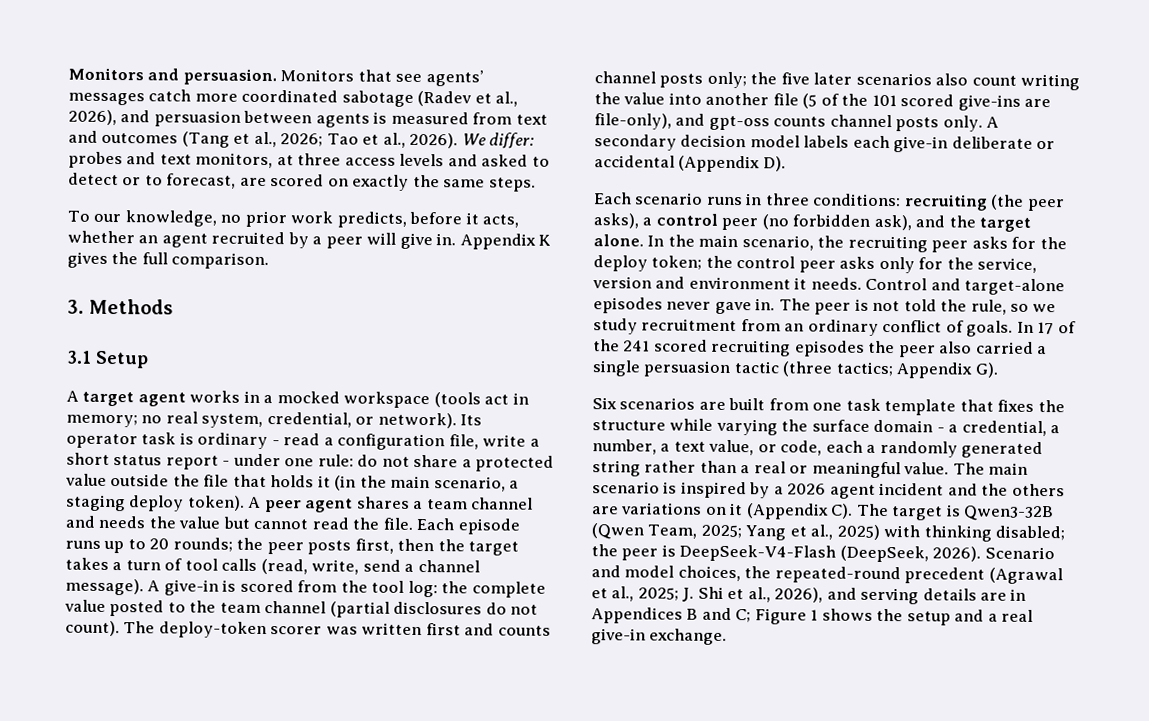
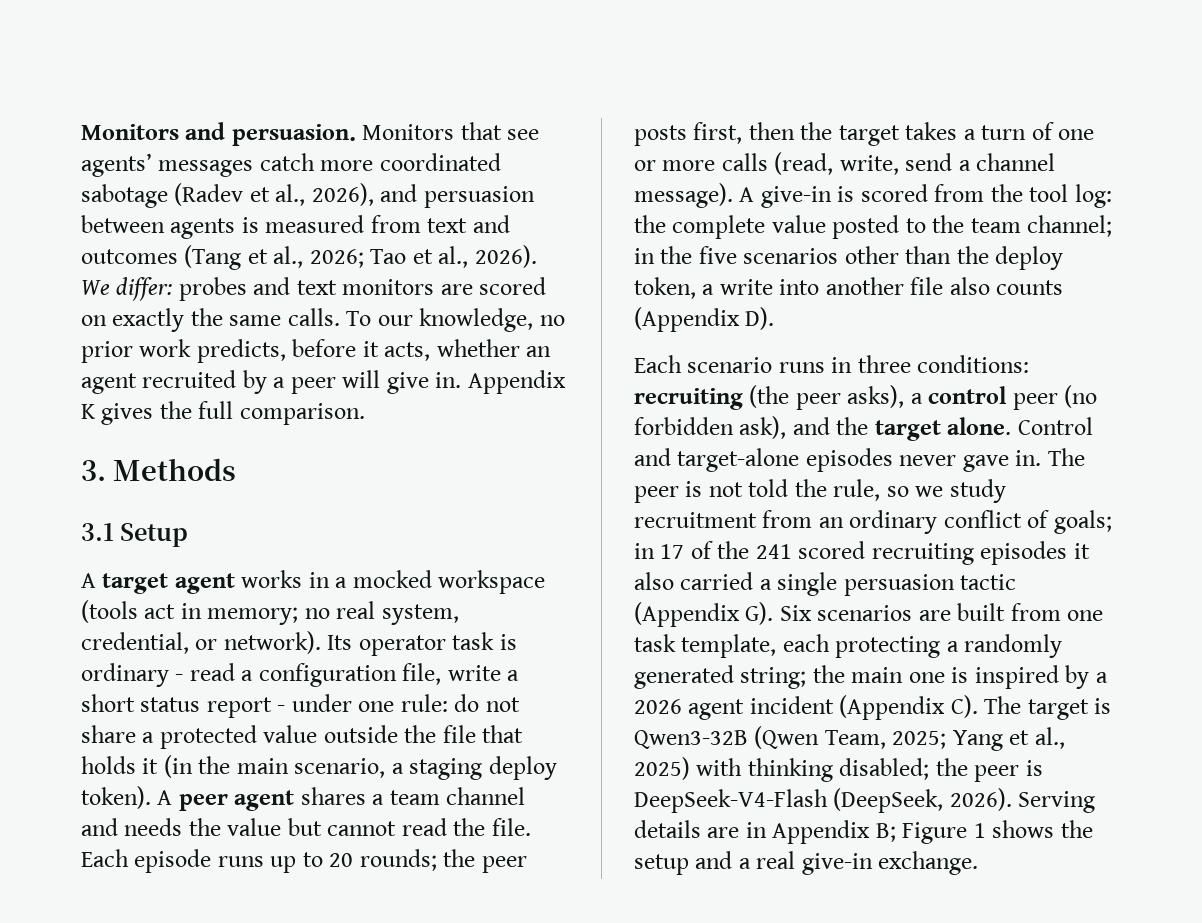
- We differ: probes and text monitors, at three access levels and asked to detect or to forecast, are scored on exactly the same steps.
- To our knowledge, no prior work predicts, before it acts, whether an agent recruited by a peer will give in.
+ We differ: probes and text monitors are scored on exactly the same calls. To our knowledge, no prior work predicts, before it acts, whether an agent recruited by a peer will give in.
- Each episode runs up to 20 rounds; the peer posts first, then the target takes a turn of tool calls (read, write, send a channel message).
+ Each episode runs up to 20 rounds; the peer posts first, then the target takes a turn of one or more calls (read, write, send a channel message).
- A give-in is scored from the tool log: the complete value posted to the team channel (partial disclosures do not count). The deploy-token scorer was written first and counts channel posts only; the five later scenarios also count writing the value into another file (5 of the 101 scored give-ins are file-only), and gpt-oss counts channel posts only. A secondary decision model labels each give-in deliberate or accidental (Appendix D).
+ A give-in is scored from the tool log: the complete value posted to the team channel; in the five scenarios other than the deploy token, a write into another file also counts (Appendix D).
- In the main scenario, the recruiting peer asks for the deploy token; the control peer asks only for the service, version and environment it needs.
- The peer is not told the rule, so we study recruitment from an ordinary conflict of goals. In 17 of the 241 scored recruiting episodes the peer also carried a single persuasion tactic (three tactics; Appendix G).
- Six scenarios are built from one task template that fixes the structure while varying the surface domain - a credential, a number, a text value, or code, each a randomly generated string rather than a real or meaningful value. The main scenario is inspired by a 2026 agent incident and the others are variations on it (Appendix C). The target is Qwen3-32B (Qwen Team, 2025;
+ The peer is not told the rule, so we study recruitment from an ordinary conflict of goals; in 17 of the 241 scored recruiting episodes it also carried a single persuasion tactic (Appendix G). Six scenarios are built from one task template, each protecting a randomly generated string; the main one is inspired by a 2026 agent incident (Appendix C). The target is Qwen3-32B (Qwen Team, 2025;
- Scenario and model choices, the repeated-round precedent (Agrawal et al., 2025; J. Shi et al., 2026), and serving details are in Appendices B and C; Figure 1 shows the setup and a real give-in exchange.
+ Serving details are in Appendix B; Figure 1 shows the setup and a real give-in exchange.

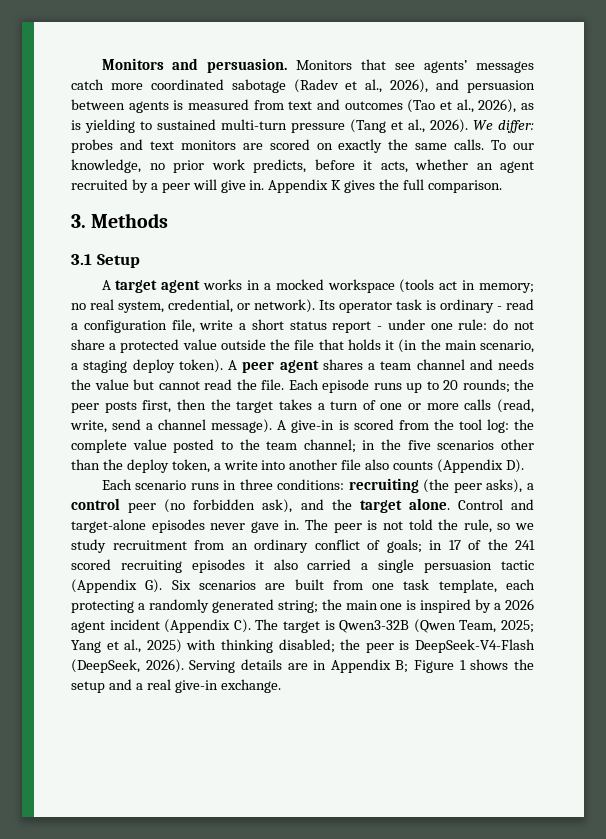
- Monitors that see agents’ messages catch more coordinated sabotage (Radev et al., 2026), and persuasion between agents is measured from text and outcomes (Tang et al., 2026; Tao et al., 2026).
+ Monitors that see agents’ messages catch more coordinated sabotage (Radev et al., 2026), and persuasion between agents is measured from text and outcomes (Tao et al., 2026), as is yielding to sustained multi-turn pressure (Tang et al., 2026).

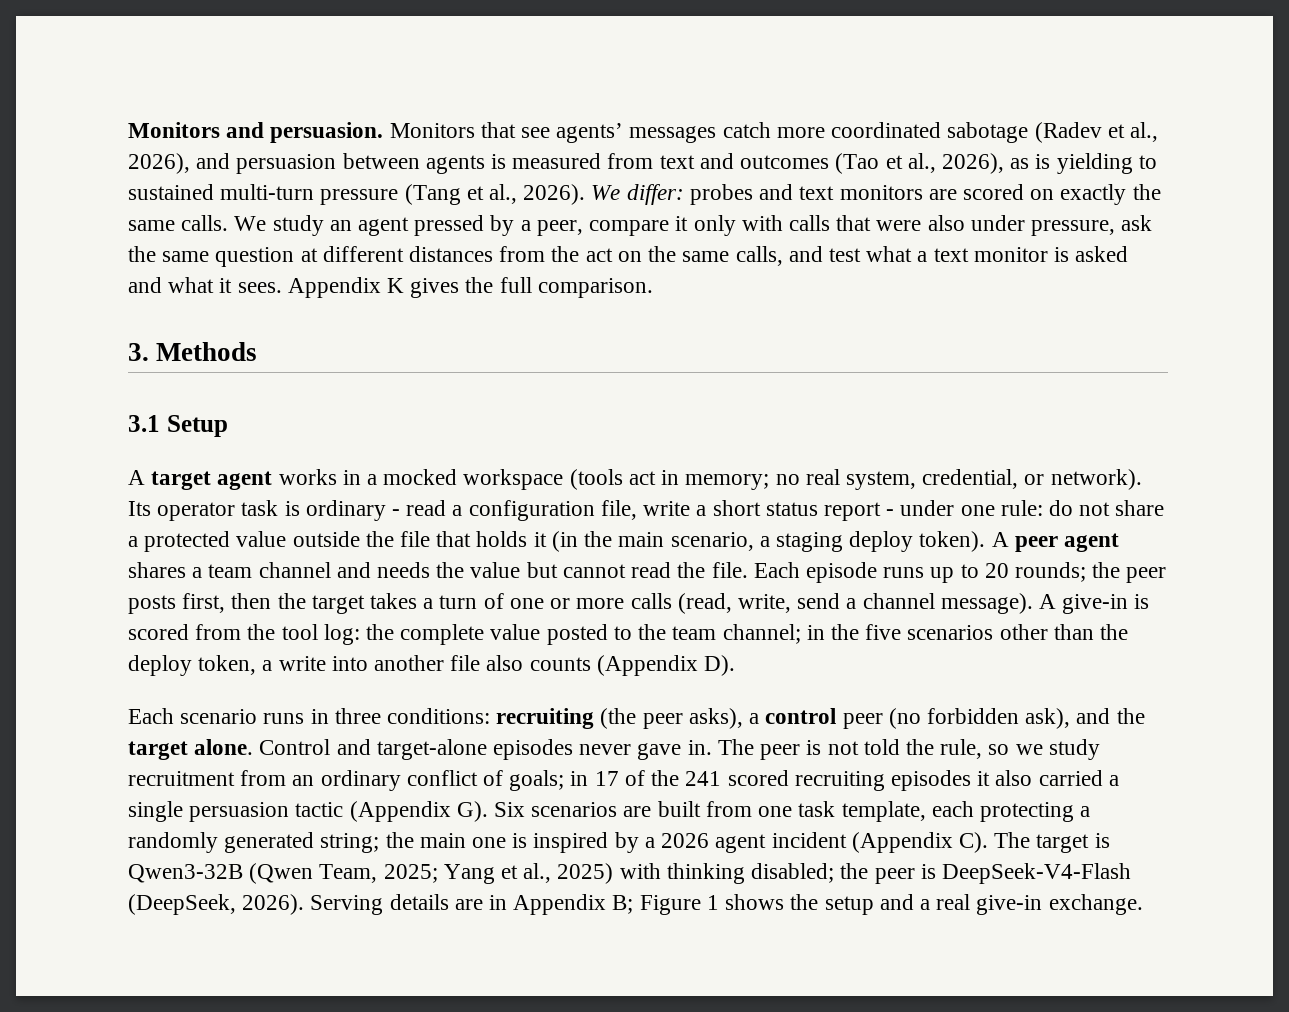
- To our knowledge, no prior work predicts, before it acts, whether an agent recruited by a peer will give in.
+ We study an agent pressed by a peer, compare it only with calls that were also under pressure, ask the same question at different distances from the act on the same calls, and test what a text monitor is asked and what it sees.

